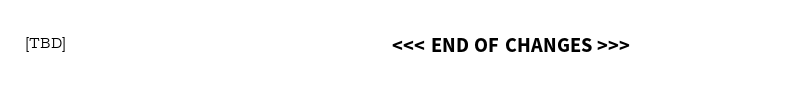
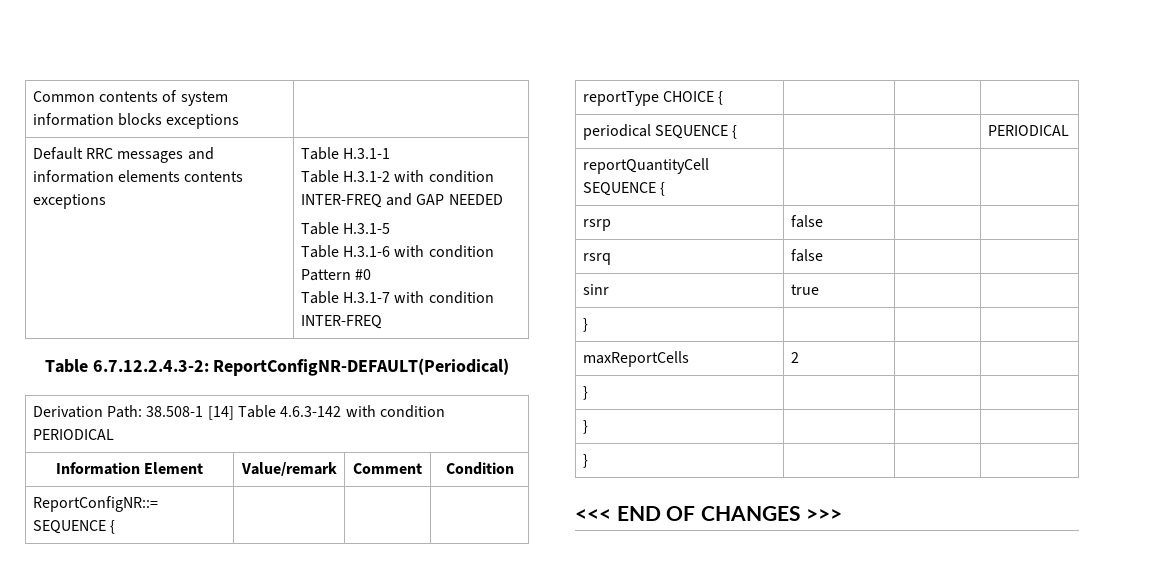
- [TBD]
+ Common contents of system information blocks exceptions |
+ Default RRC messages and information elements contents exceptions | Table H.3.1-1
+ Table H.3.1-2 with condition INTER-FREQ and GAP NEEDED
+ Table H.3.1-5
+ Table H.3.1-6 with condition Pattern #0
+ Table H.3.1-7 with condition INTER-FREQ
+ Table 6.7.12.2.4.3-2: ReportConfigNR-DEFAULT(Periodical)
+ Derivation Path: 38.508-1 [14] Table 4.6.3-142 with condition PERIODICAL
+ Information Element | Value/remark | Comment | Condition
+ ReportConfigNR::= SEQUENCE { | | |
+ reportType CHOICE { | | |
+ periodical SEQUENCE { | | | PERIODICAL
+ reportQuantityCell SEQUENCE { | | |
+ rsrp | false | |
+ rsrq | false | |
+ sinr | true | |
+ } | | |
+ maxReportCells | 2 | |
+ } | | |
+ } | | |
+ } | | |

